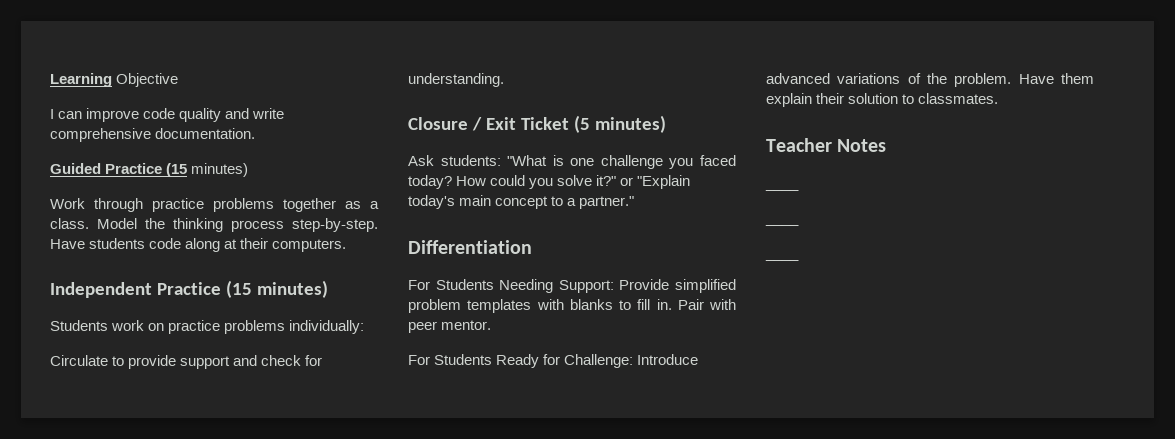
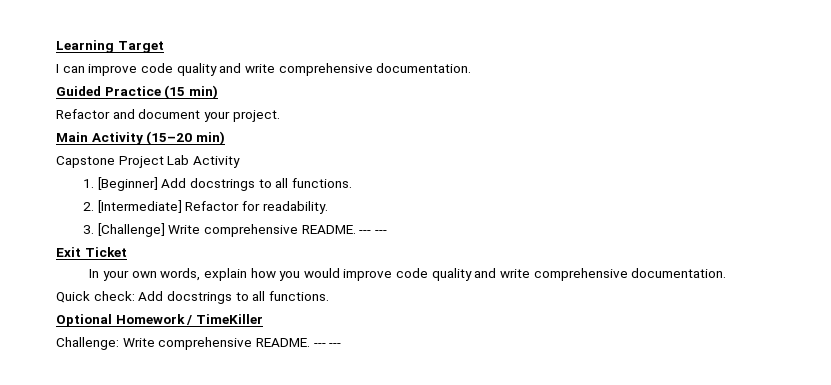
- Learning Objective
+ Learning Target
- Guided Practice (15 minutes)
- Work through practice problems together as a class. Model the thinking process step-by-step. Have students code along at their computers.
- Independent Practice (15 minutes)
- Students work on practice problems individually:
- Circulate to provide support and check for understanding.
- Closure / Exit Ticket (5 minutes)
- Ask students: "What is one challenge you faced today? How could you solve it?" or "Explain today's main concept to a partner."
- Differentiation
- For Students Needing Support: Provide simplified problem templates with blanks to fill in. Pair with peer mentor.
- For Students Ready for Challenge: Introduce advanced variations of the problem. Have them explain their solution to classmates.
- Teacher Notes
- ____
- ____
- ____
+ Guided Practice (15 min)
+ Refactor and document your project.
+ Main Activity (15–20 min)
+ Capstone Project Lab Activity
+ 1. [Beginner] Add docstrings to all functions.
+ 2. [Intermediate] Refactor for readability.
+ 3. [Challenge] Write comprehensive README. --- ---
+ Exit Ticket
+ In your own words, explain how you would improve code quality and write comprehensive documentation.
+ Quick check: Add docstrings to all functions.
+ Optional Homework / TimeKiller
+ Challenge: Write comprehensive README. --- ---

